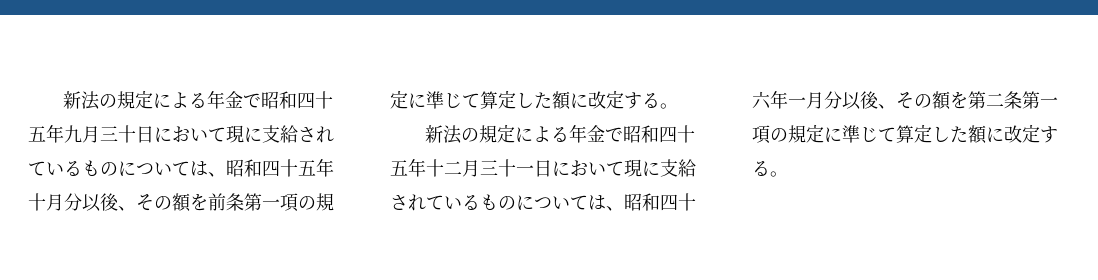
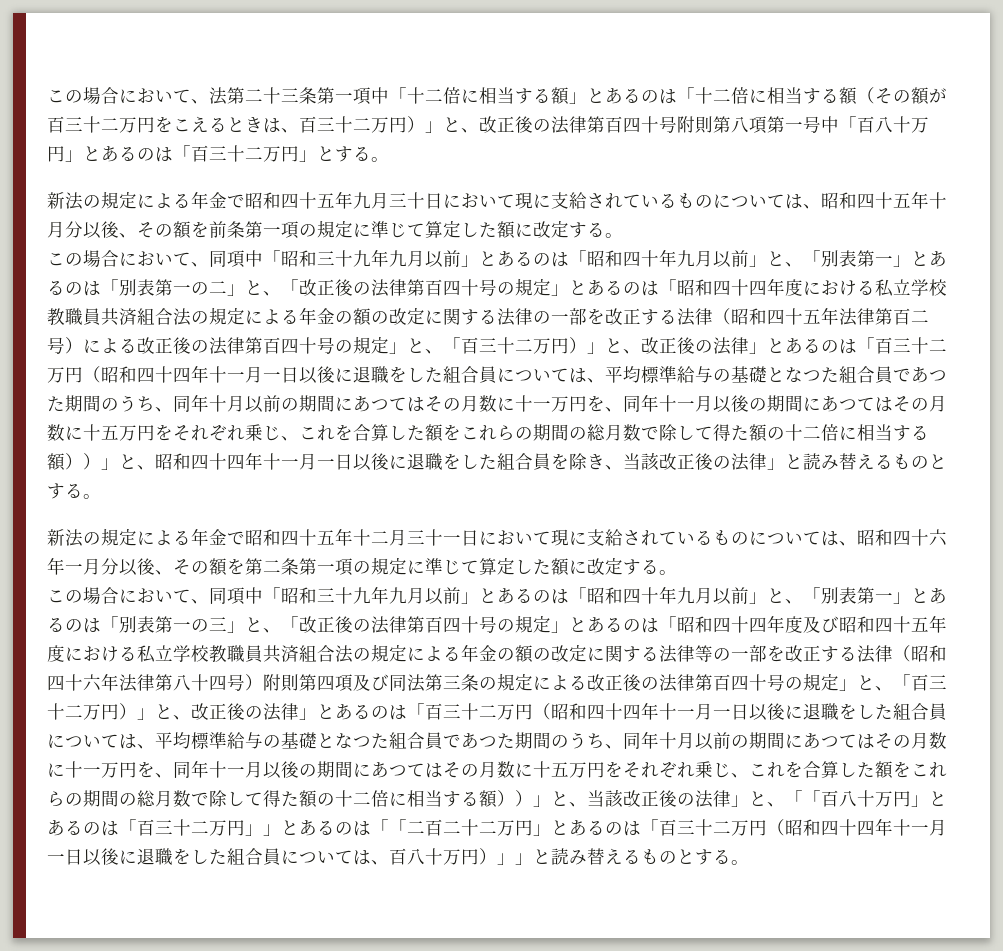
+ この場合において、法第二十三条第一項中「十二倍に相当する額」とあるのは「十二倍に相当する額（その額が百三十二万円をこえるときは、百三十二万円）」と、改正後の法律第百四十号附則第八項第一号中「百八十万円」とあるのは「百三十二万円」とする。
+ この場合において、同項中「昭和三十九年九月以前」とあるのは「昭和四十年九月以前」と、「別表第一」とあるのは「別表第一の二」と、「改正後の法律第百四十号の規定」とあるのは「昭和四十四年度における私立学校教職員共済組合法の規定による年金の額の改定に関する法律の一部を改正する法律（昭和四十五年法律第百二号）による改正後の法律第百四十号の規定」と、「百三十二万円）」と、改正後の法律」とあるのは「百三十二万円（昭和四十四年十一月一日以後に退職をした組合員については、平均標準給与の基礎となつた組合員であつた期間のうち、同年十月以前の期間にあつてはその月数に十一万円を、同年十一月以後の期間にあつてはその月数に十五万円をそれぞれ乗じ、これを合算した額をこれらの期間の総月数で除して得た額の十二倍に相当する額））」と、昭和四十四年十一月一日以後に退職をした組合員を除き、当該改正後の法律」と読み替えるものとする。
+ この場合において、同項中「昭和三十九年九月以前」とあるのは「昭和四十年九月以前」と、「別表第一」とあるのは「別表第一の三」と、「改正後の法律第百四十号の規定」とあるのは「昭和四十四年度及び昭和四十五年度における私立学校教職員共済組合法の規定による年金の額の改定に関する法律等の一部を改正する法律（昭和四十六年法律第八十四号）附則第四項及び同法第三条の規定による改正後の法律第百四十号の規定」と、「百三十二万円）」と、改正後の法律」とあるのは「百三十二万円（昭和四十四年十一月一日以後に退職をした組合員については、平均標準給与の基礎となつた組合員であつた期間のうち、同年十月以前の期間にあつてはその月数に十一万円を、同年十一月以後の期間にあつてはその月数に十五万円をそれぞれ乗じ、これを合算した額をこれらの期間の総月数で除して得た額の十二倍に相当する額））」と、当該改正後の法律」と、「「百八十万円」とあるのは「百三十二万円」」とあるのは「「二百二十二万円」とあるのは「百三十二万円（昭和四十四年十一月一日以後に退職をした組合員については、百八十万円）」」と読み替えるものとする。

